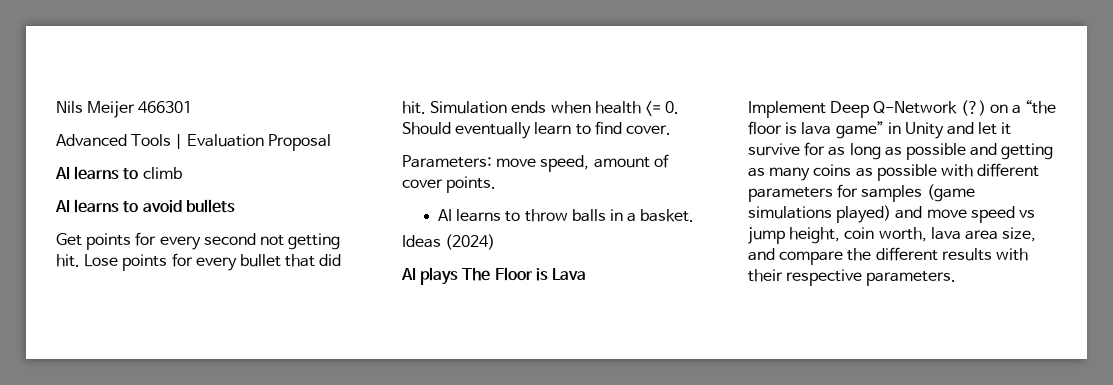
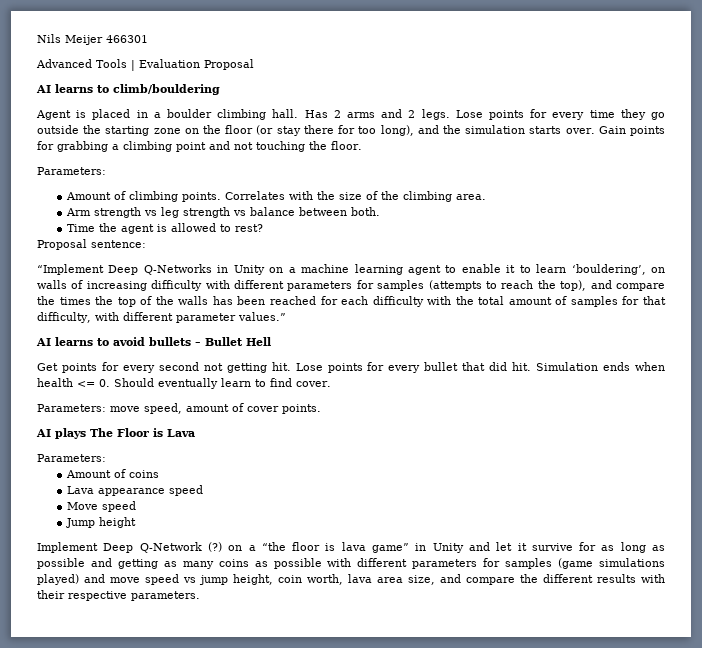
- AI learns to climb
+ AI learns to climb/bouldering
+ Agent is placed in a boulder climbing hall. Has 2 arms and 2 legs. Lose points for every time they go outside the starting zone on the floor (or stay there for too long), and the simulation starts over. Gain points for grabbing a climbing point and not touching the floor.
+ Parameters:
+ Amount of climbing points. Correlates with the size of the climbing area.
+ Arm strength vs leg strength vs balance between both.
+ Time the agent is allowed to rest?
+ Proposal sentence:
+ “Implement Deep Q-Networks in Unity on a machine learning agent to enable it to learn ‘bouldering’, on walls of increasing difficulty with different parameters for samples (attempts to reach the top), and compare the times the top of the walls has been reached for each difficulty with the total amount of samples for that difficulty, with different parameter values.”
- AI learns to avoid bullets
+ AI learns to avoid bullets – Bullet Hell
- AI learns to throw balls in a basket.
- Ideas (2024)
  AI plays The Floor is Lava
+ Parameters:
+ Amount of coins
+ Lava appearance speed
+ Move speed
+ Jump height

